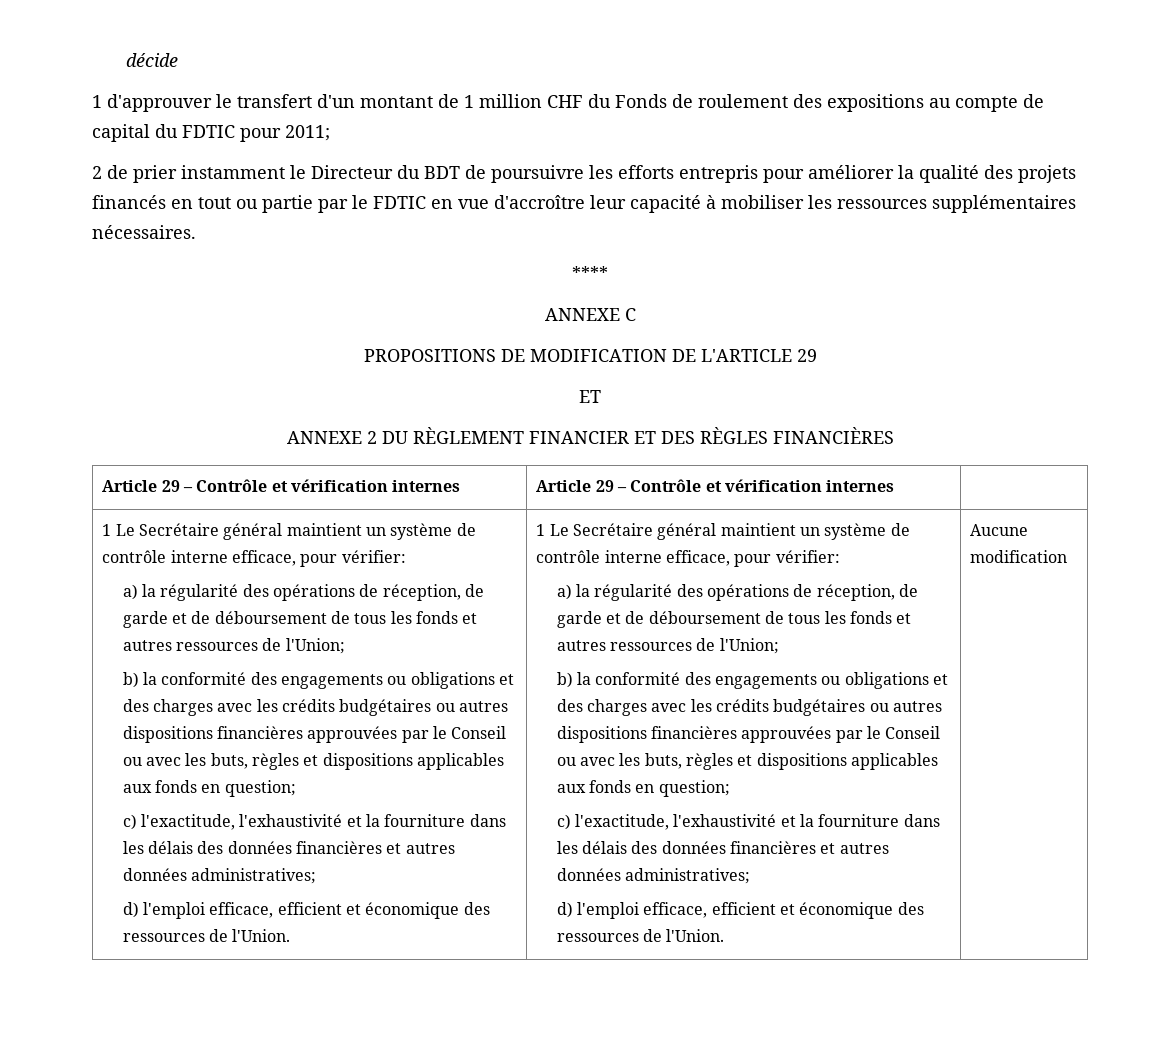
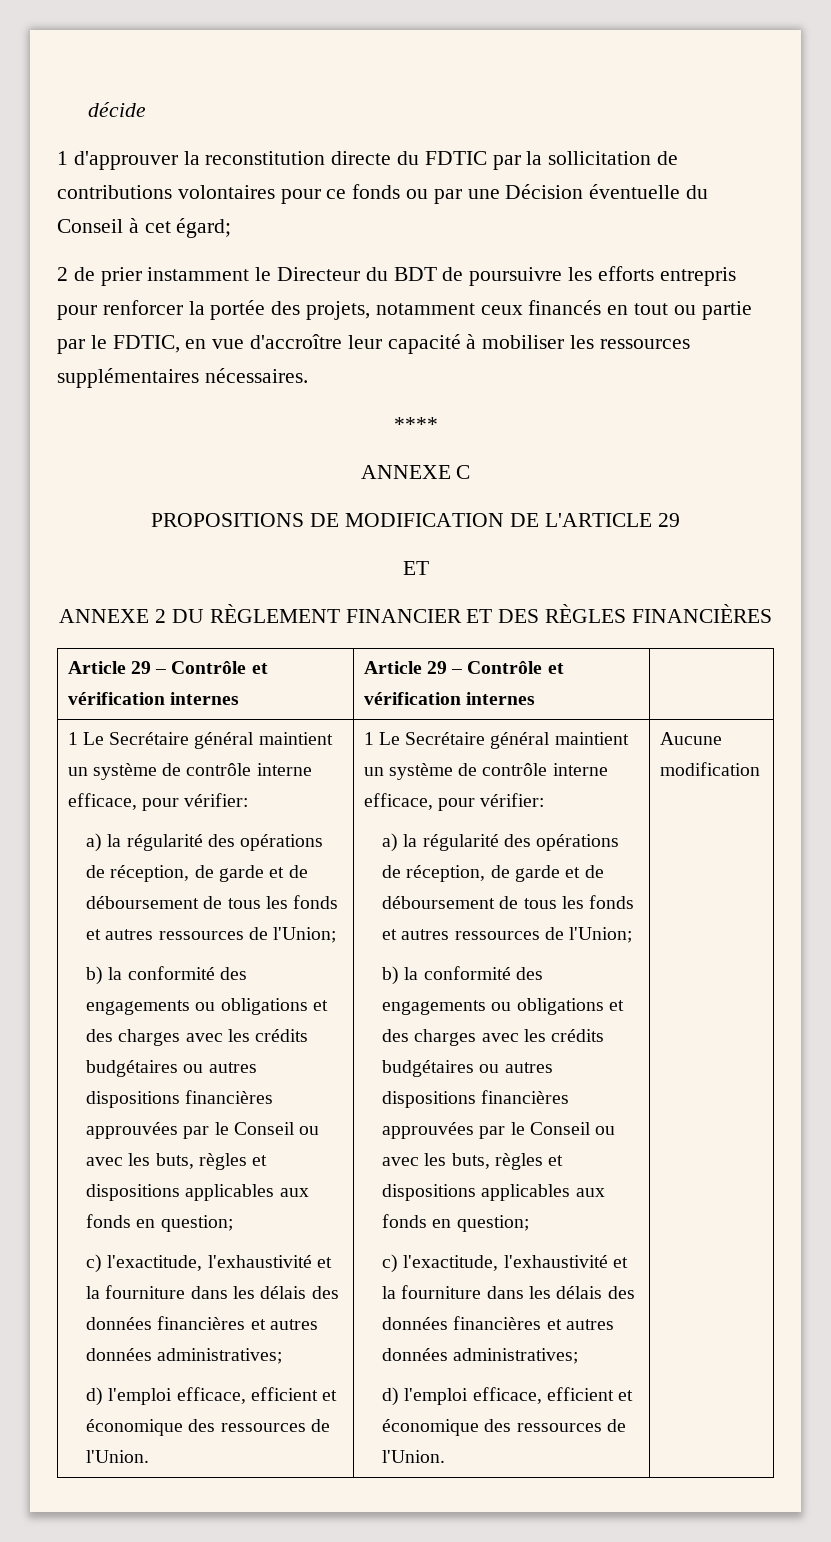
- 1 d'approuver le transfert d'un montant de 1 million CHF du Fonds de roulement des expositions au compte de capital du FDTIC pour 2011;
+ 1 d'approuver la reconstitution directe du FDTIC par la sollicitation de contributions volontaires pour ce fonds ou par une Décision éventuelle du Conseil à cet égard;
- 2 de prier instamment le Directeur du BDT de poursuivre les efforts entrepris pour améliorer la qualité des projets financés en tout ou partie par le FDTIC en vue d'accroître leur capacité à mobiliser les ressources supplémentaires nécessaires.
+ 2 de prier instamment le Directeur du BDT de poursuivre les efforts entrepris pour renforcer la portée des projets, notamment ceux financés en tout ou partie par le FDTIC, en vue d'accroître leur capacité à mobiliser les ressources supplémentaires nécessaires.

